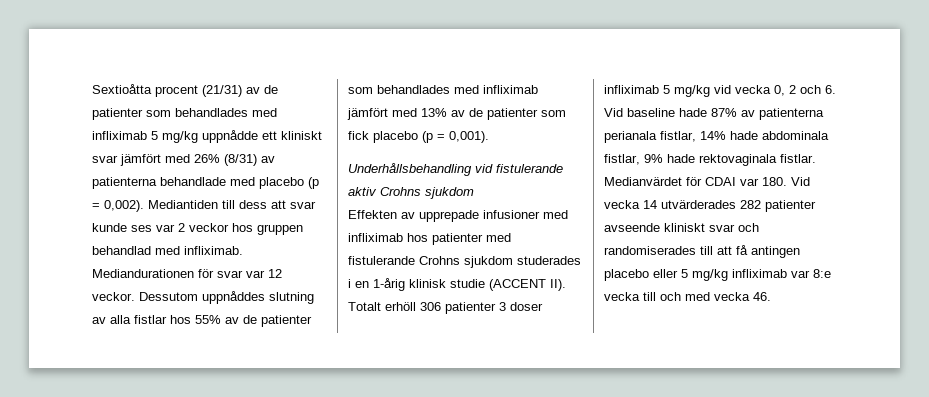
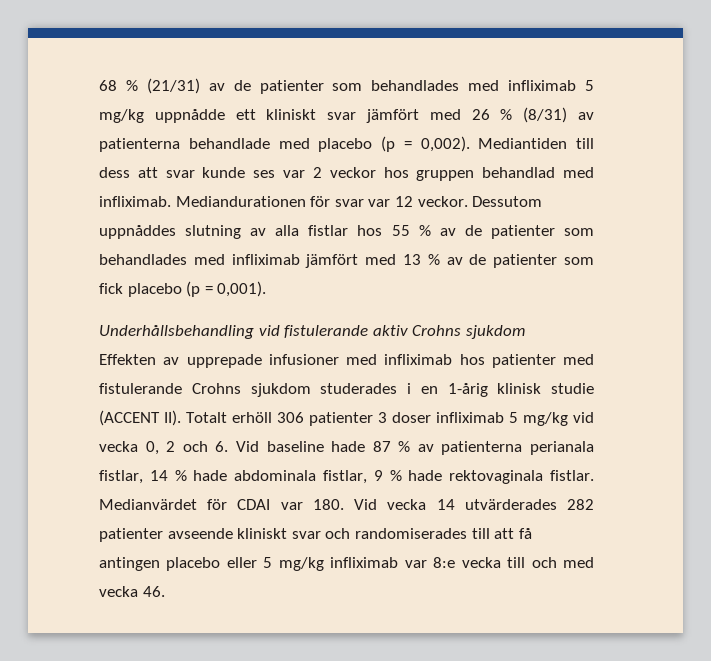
- Sextioåtta procent (21/31) av de patienter som behandlades med infliximab 5 mg/kg uppnådde ett kliniskt svar jämfört med 26% (8/31) av patienterna behandlade med placebo (p = 0,002).
+ 68 % (21/31) av de patienter som behandlades med infliximab 5 mg/kg uppnådde ett kliniskt svar jämfört med 26 % (8/31) av patienterna behandlade med placebo (p = 0,002).
- Dessutom uppnåddes slutning av alla fistlar hos 55% av de patienter som behandlades med infliximab jämfört med 13% av de patienter som fick placebo (p = 0,001).
+ Dessutom uppnåddes slutning av alla fistlar hos 55 % av de patienter som behandlades med infliximab jämfört med 13 % av de patienter som fick placebo (p = 0,001).
- Effekten av upprepade infusioner med infliximab hos patienter med fistulerande Crohns sjukdom studerades i en 1-årig klinisk studie (ACCENT II). Totalt erhöll 306 patienter 3 doser infliximab 5 mg/kg vid vecka 0, 2 och 6. Vid baseline hade 87% av patienterna perianala fistlar, 14% hade abdominala fistlar, 9% hade rektovaginala fistlar.
+ Effekten av upprepade infusioner med infliximab hos patienter med fistulerande Crohns sjukdom studerades i en 1-årig klinisk studie (ACCENT II). Totalt erhöll 306 patienter 3 doser infliximab 5 mg/kg vid vecka 0, 2 och 6. Vid baseline hade 87 % av patienterna perianala fistlar, 14 % hade abdominala fistlar, 9 % hade rektovaginala fistlar.

